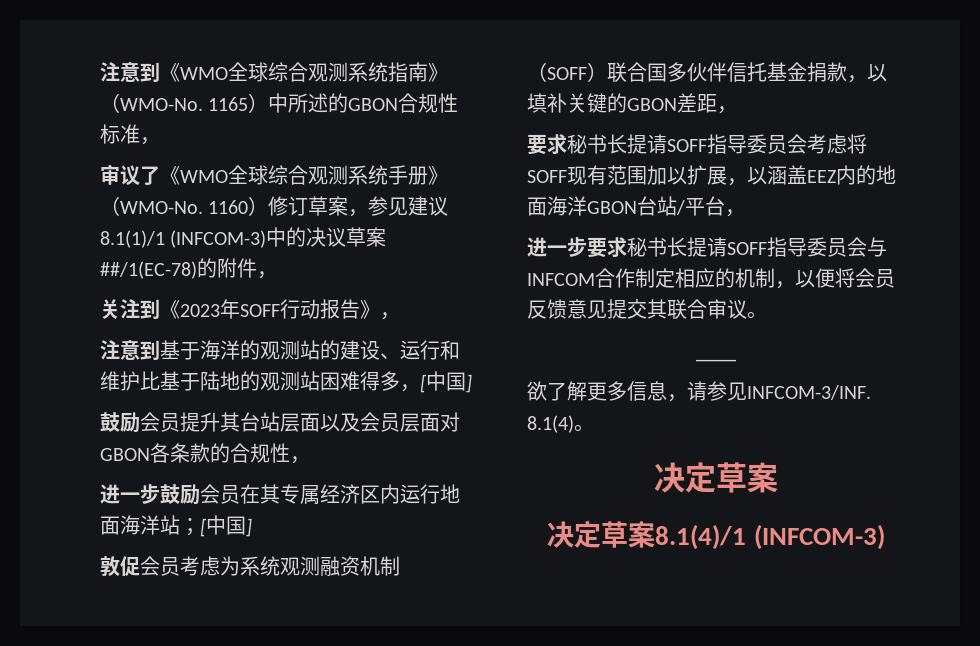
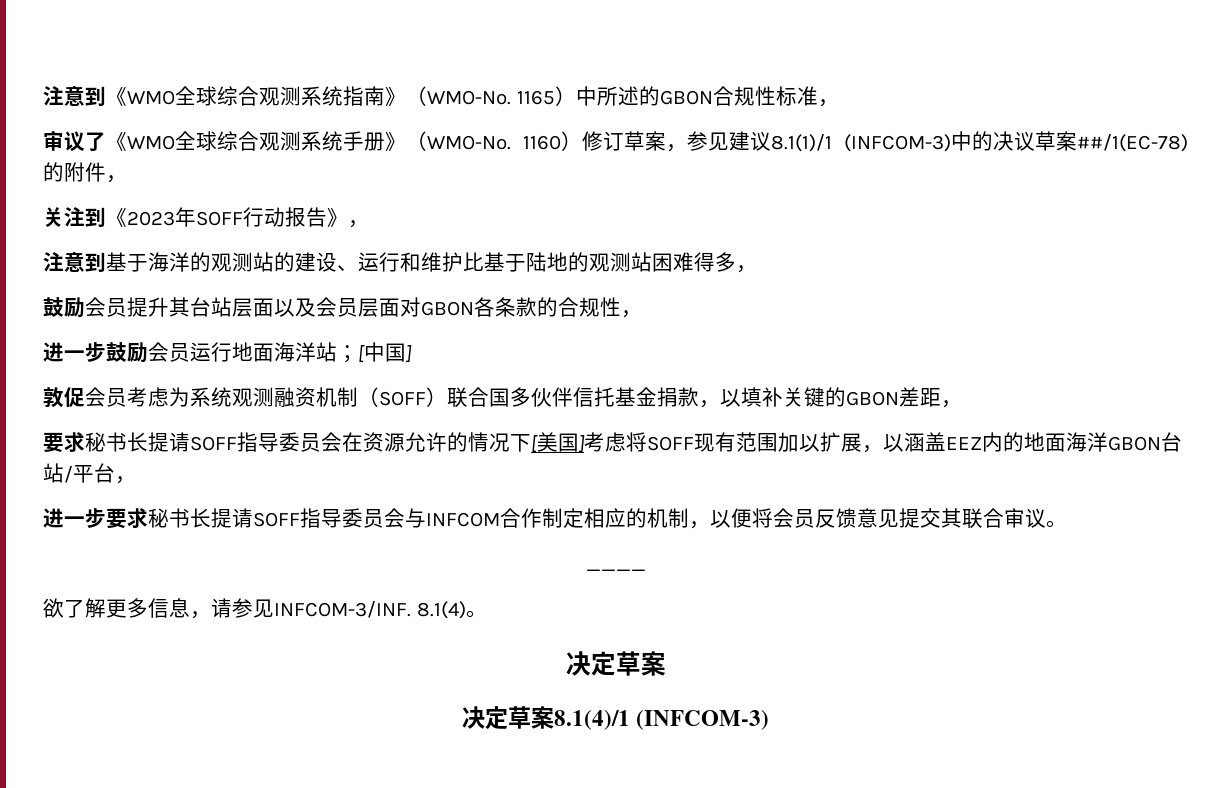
- 注意到基于海洋的观测站的建设、运行和维护比基于陆地的观测站困难得多，[中国]
+ 注意到基于海洋的观测站的建设、运行和维护比基于陆地的观测站困难得多，
- 进一步鼓励会员在其专属经济区内运行地面海洋站；[中国]
+ 进一步鼓励会员运行地面海洋站；[中国]
- 要求秘书长提请SOFF指导委员会考虑将SOFF现有范围加以扩展，以涵盖EEZ内的地面海洋GBON台站/平台，
+ 要求秘书长提请SOFF指导委员会在资源允许的情况下[美国]考虑将SOFF现有范围加以扩展，以涵盖EEZ内的地面海洋GBON台站/平台，

